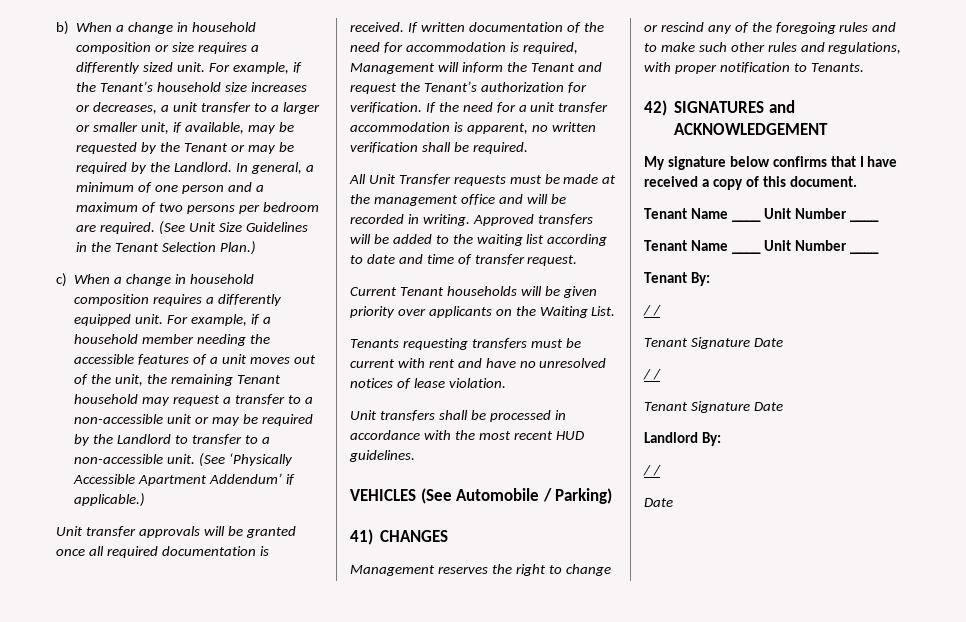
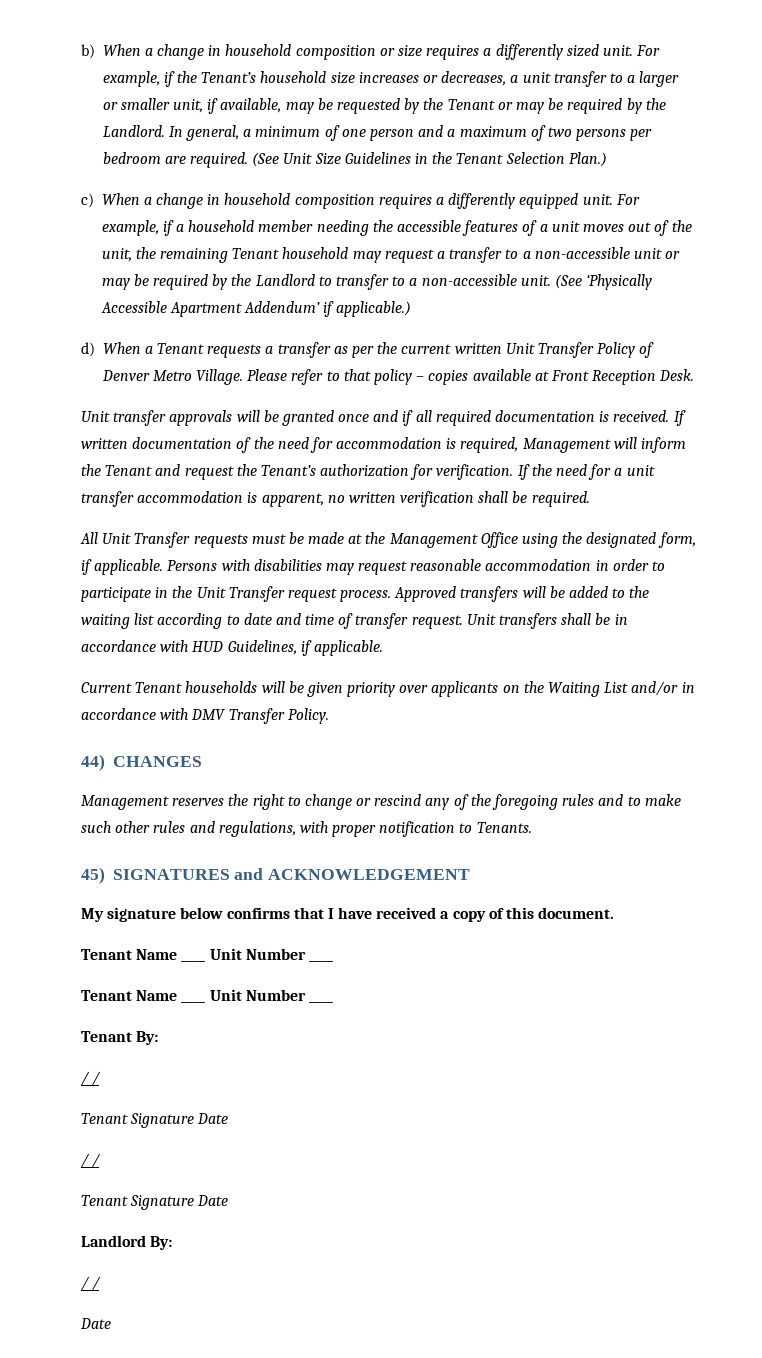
+ d) When a Tenant requests a transfer as per the current written Unit Transfer Policy of Denver Metro Village. Please refer to that policy – copies available at Front Reception Desk.
- Unit transfer approvals will be granted once all required documentation is received.
+ Unit transfer approvals will be granted once and if all required documentation is received.
- All Unit Transfer requests must be made at the management office and will be recorded in writing.
+ All Unit Transfer requests must be made at the Management Office using the designated form, if applicable. Persons with disabilities may request reasonable accommodation in order to participate in the Unit Transfer request process.
+ Unit transfers shall be in accordance with HUD Guidelines, if applicable.
- Current Tenant households will be given priority over applicants on the Waiting List.
- Tenants requesting transfers must be current with rent and have no unresolved notices of lease violation.
- Unit transfers shall be processed in accordance with the most recent HUD guidelines.
- VEHICLES (See Automobile / Parking)
- 41) CHANGES
+ Current Tenant households will be given priority over applicants on the Waiting List and/or in accordance with DMV Transfer Policy.
+ 44) CHANGES
- 42) SIGNATURES and ACKNOWLEDGEMENT
+ 45) SIGNATURES and ACKNOWLEDGEMENT

